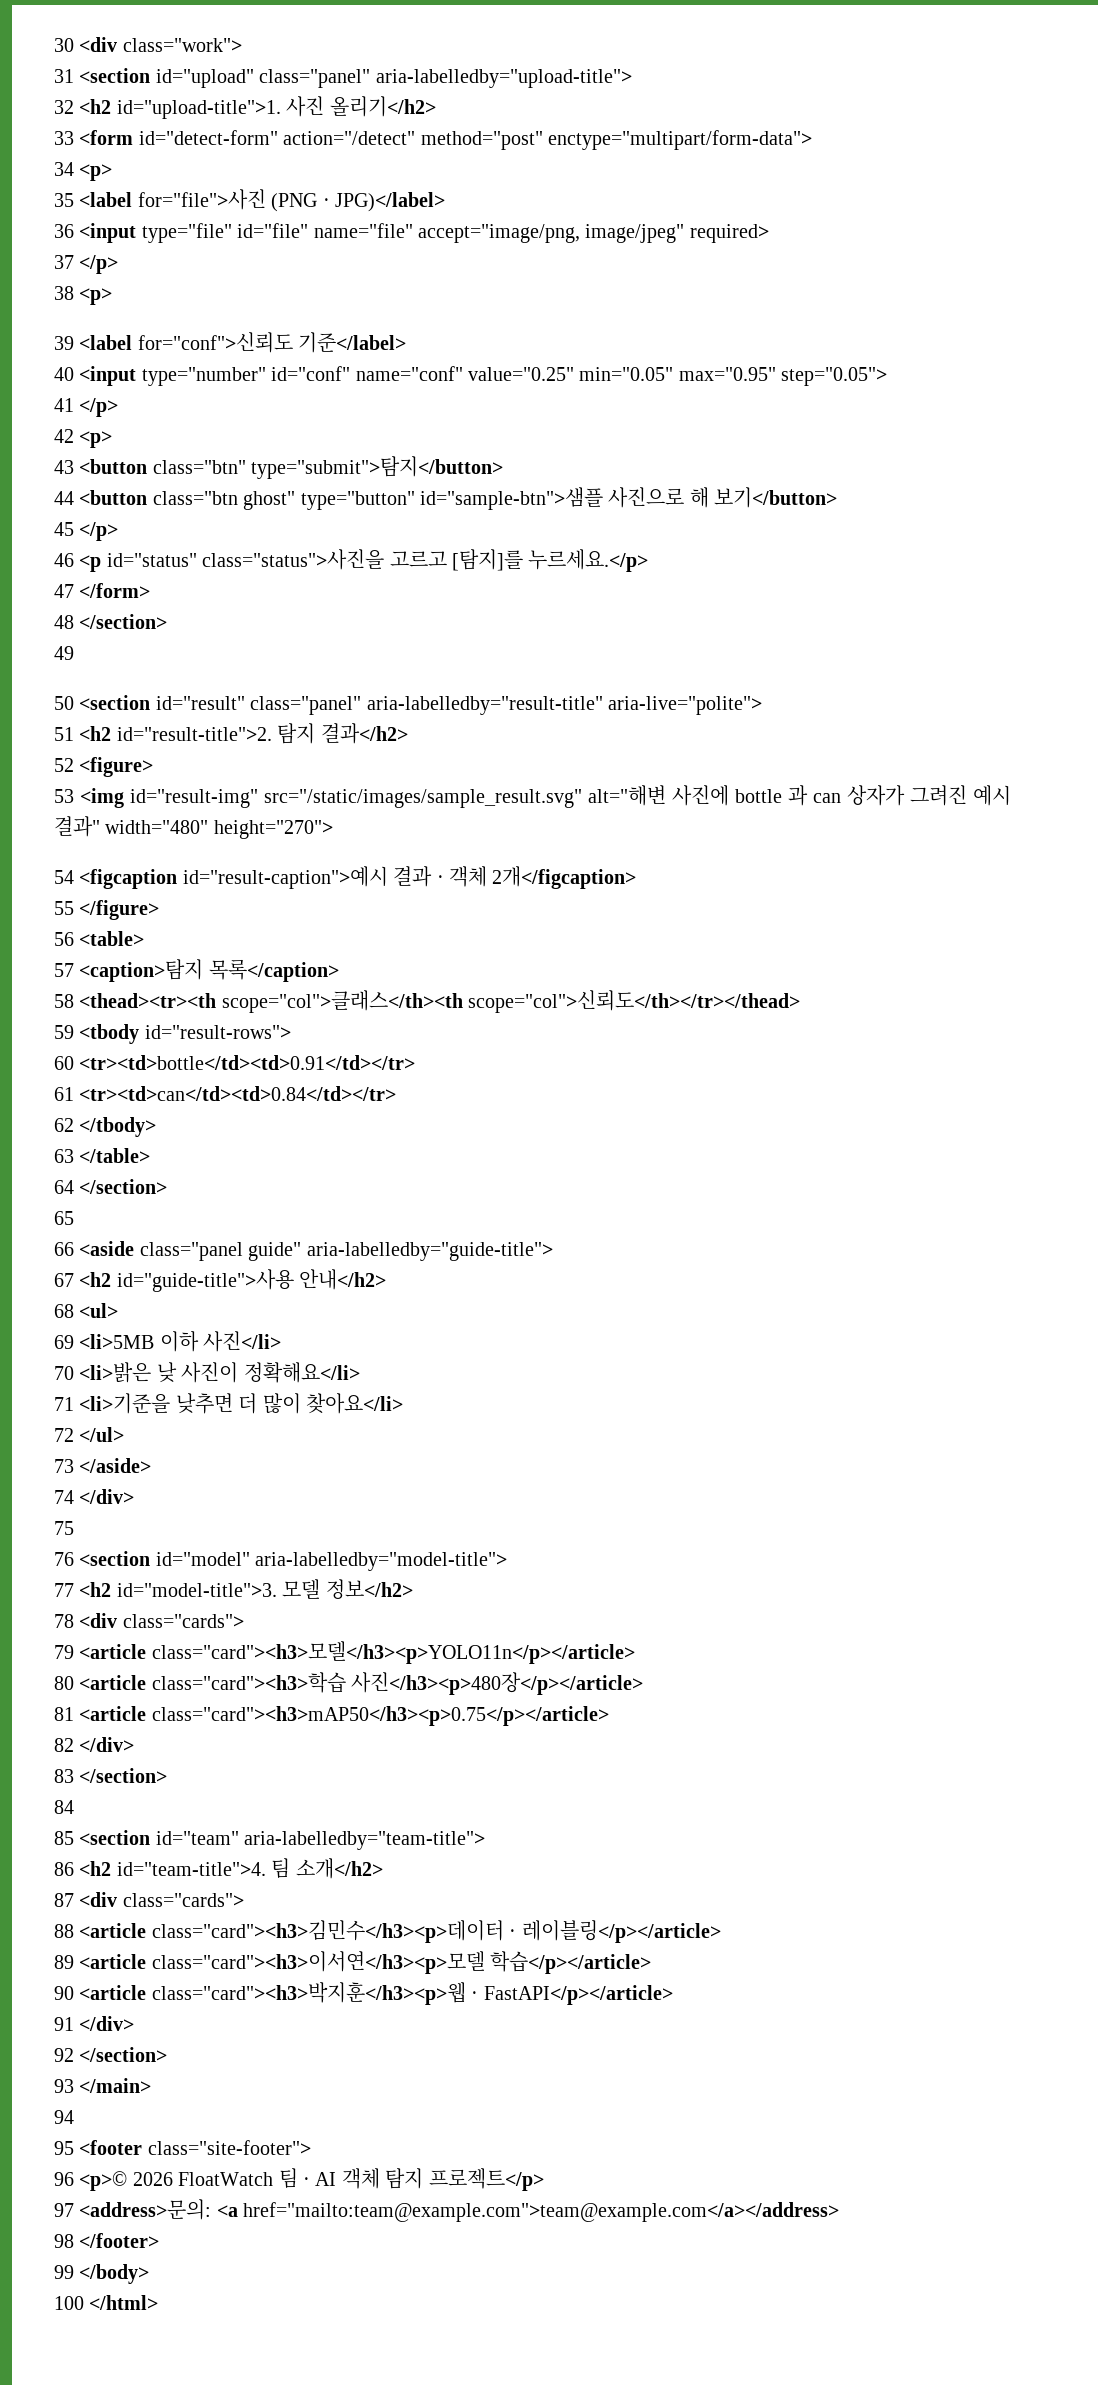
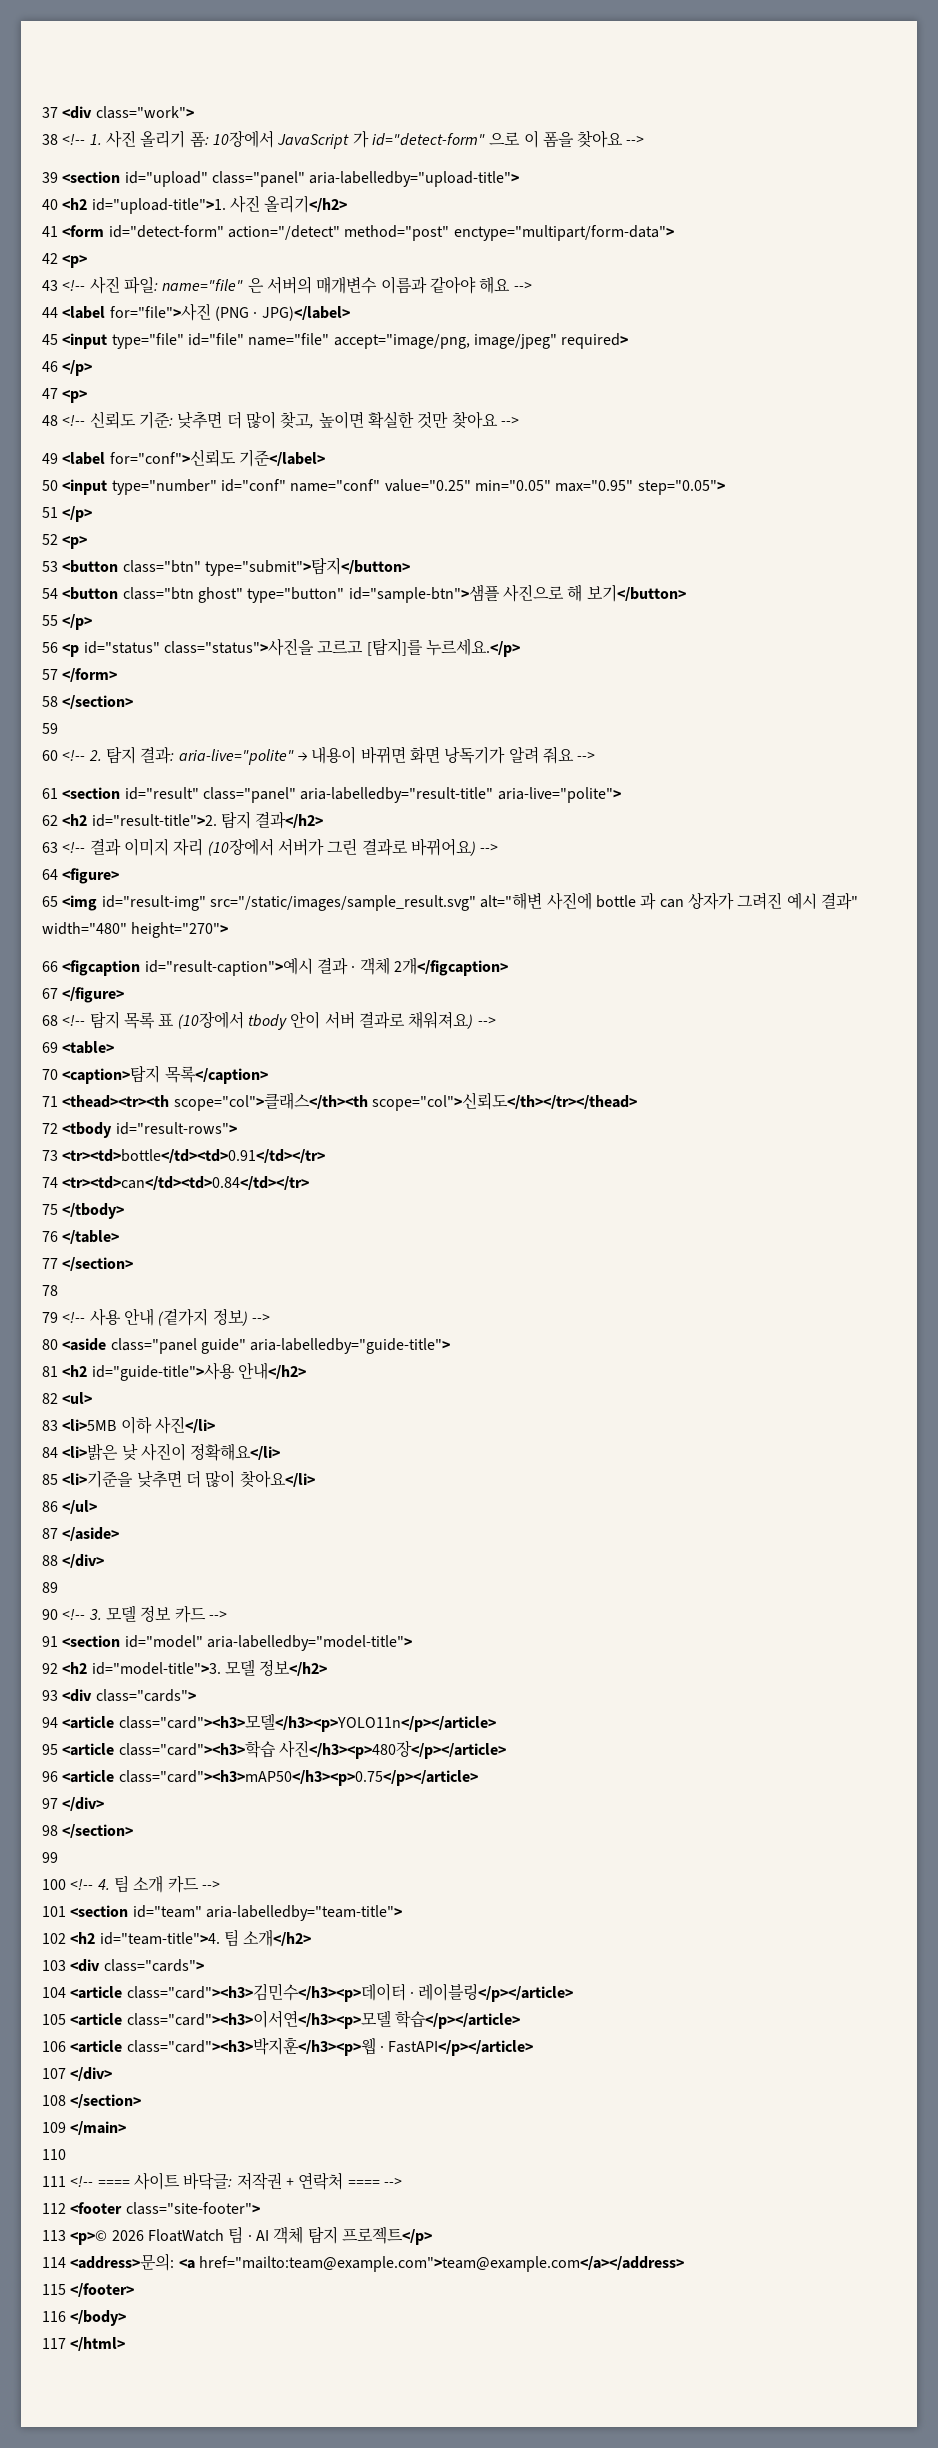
- 30 <div class="work">
+ 37 <div class="work">
- 31 <section id="upload" class="panel" aria-labelledby="upload-title">
+ 38 <!-- 1. 사진 올리기 폼: 10장에서 JavaScript 가 id="detect-form" 으로 이 폼을 찾아요 -->
+ 39 <section id="upload" class="panel" aria-labelledby="upload-title">
- 32 <h2 id="upload-title">1.
+ 40 <h2 id="upload-title">1.
- 33 <form id="detect-form" action="/detect" method="post" enctype="multipart/form-data">
+ 41 <form id="detect-form" action="/detect" method="post" enctype="multipart/form-data">
- 34 <p>
- 35 <label for="file">사진 (PNG · JPG)</label>
+ 42 <p>
+ 43 <!-- 사진 파일: name="file" 은 서버의 매개변수 이름과 같아야 해요 -->
+ 44 <label for="file">사진 (PNG · JPG)</label>
- 36 <input type="file" id="file" name="file" accept="image/png, image/jpeg" required>
+ 45 <input type="file" id="file" name="file" accept="image/png, image/jpeg" required>
- 37 </p>
- 38 <p>
- 39 <label for="conf">신뢰도 기준</label>
+ 46 </p>
+ 47 <p>
+ 48 <!-- 신뢰도 기준: 낮추면 더 많이 찾고, 높이면 확실한 것만 찾아요 -->
+ 49 <label for="conf">신뢰도 기준</label>
- 40 <input type="number" id="conf" name="conf" value="0.25" min="0.05" max="0.95" step="0.05">
+ 50 <input type="number" id="conf" name="conf" value="0.25" min="0.05" max="0.95" step="0.05">
- 41 </p>
- 42 <p>
- 43 <button class="btn" type="submit">탐지</button>
+ 51 </p>
+ 52 <p>
+ 53 <button class="btn" type="submit">탐지</button>
- 44 <button class="btn ghost" type="button" id="sample-btn">샘플 사진으로 해 보기</button>
+ 54 <button class="btn ghost" type="button" id="sample-btn">샘플 사진으로 해 보기</button>
- 45 </p>
- 46 <p id="status" class="status">사진을 고르고 [탐지]를 누르세요.</p>
+ 55 </p>
+ 56 <p id="status" class="status">사진을 고르고 [탐지]를 누르세요.</p>
- 47 </form>
+ 57 </form>
- 48 </section>
- 49
- 50 <section id="result" class="panel" aria-labelledby="result-title" aria-live="polite">
+ 58 </section>
+ 59
+ 60 <!-- 2. 탐지 결과: aria-live="polite" → 내용이 바뀌면 화면 낭독기가 알려 줘요 -->
+ 61 <section id="result" class="panel" aria-labelledby="result-title" aria-live="polite">
- 51 <h2 id="result-title">2.
+ 62 <h2 id="result-title">2.
- 52 <figure>
+ 63 <!-- 결과 이미지 자리 (10장에서 서버가 그린 결과로 바뀌어요) -->
+ 64 <figure>
- 53 <img id="result-img" src="/static/images/sample_result.svg" alt="해변 사진에 bottle 과 can 상자가 그려진 예시 결과" width="480" height="270">
+ 65 <img id="result-img" src="/static/images/sample_result.svg" alt="해변 사진에 bottle 과 can 상자가 그려진 예시 결과" width="480" height="270">
- 54 <figcaption id="result-caption">예시 결과 · 객체 2개</figcaption>
+ 66 <figcaption id="result-caption">예시 결과 · 객체 2개</figcaption>
- 55 </figure>
+ 67 </figure>
- 56 <table>
+ 68 <!-- 탐지 목록 표 (10장에서 tbody 안이 서버 결과로 채워져요) -->
+ 69 <table>
- 57 <caption>탐지 목록</caption>
+ 70 <caption>탐지 목록</caption>
- 58 <thead><tr><th scope="col">클래스</th><th scope="col">신뢰도</th></tr></thead>
+ 71 <thead><tr><th scope="col">클래스</th><th scope="col">신뢰도</th></tr></thead>
- 59 <tbody id="result-rows">
+ 72 <tbody id="result-rows">
- 60 <tr><td>bottle</td><td>0.91</td></tr>
+ 73 <tr><td>bottle</td><td>0.91</td></tr>
- 61 <tr><td>can</td><td>0.84</td></tr>
+ 74 <tr><td>can</td><td>0.84</td></tr>
- 62 </tbody>
+ 75 </tbody>
- 63 </table>
+ 76 </table>
- 64 </section>
- 65
- 66 <aside class="panel guide" aria-labelledby="guide-title">
+ 77 </section>
+ 78
+ 79 <!-- 사용 안내 (곁가지 정보) -->
+ 80 <aside class="panel guide" aria-labelledby="guide-title">
- 67 <h2 id="guide-title">사용 안내</h2>
+ 81 <h2 id="guide-title">사용 안내</h2>
- 68 <ul>
+ 82 <ul>
- 69 <li>5MB 이하 사진</li>
+ 83 <li>5MB 이하 사진</li>
- 70 <li>밝은 낮 사진이 정확해요</li>
+ 84 <li>밝은 낮 사진이 정확해요</li>
- 71 <li>기준을 낮추면 더 많이 찾아요</li>
+ 85 <li>기준을 낮추면 더 많이 찾아요</li>
- 72 </ul>
+ 86 </ul>
- 73 </aside>
+ 87 </aside>
- 74 </div>
- 75
- 76 <section id="model" aria-labelledby="model-title">
+ 88 </div>
+ 89
+ 90 <!-- 3. 모델 정보 카드 -->
+ 91 <section id="model" aria-labelledby="model-title">
- 77 <h2 id="model-title">3.
+ 92 <h2 id="model-title">3.
- 78 <div class="cards">
- 79 <article class="card"><h3>모델</h3><p>YOLO11n</p></article>
+ 93 <div class="cards">
+ 94 <article class="card"><h3>모델</h3><p>YOLO11n</p></article>
- 80 <article class="card"><h3>학습 사진</h3><p>480장</p></article>
+ 95 <article class="card"><h3>학습 사진</h3><p>480장</p></article>
- 81 <article class="card"><h3>mAP50</h3><p>0.75</p></article>
+ 96 <article class="card"><h3>mAP50</h3><p>0.75</p></article>
- 82 </div>
- 83 </section>
- 84
- 85 <section id="team" aria-labelledby="team-title">
+ 97 </div>
+ 98 </section>
+ 99
+ 100 <!-- 4. 팀 소개 카드 -->
+ 101 <section id="team" aria-labelledby="team-title">
- 86 <h2 id="team-title">4.
+ 102 <h2 id="team-title">4.
- 87 <div class="cards">
- 88 <article class="card"><h3>김민수</h3><p>데이터 · 레이블링</p></article>
+ 103 <div class="cards">
+ 104 <article class="card"><h3>김민수</h3><p>데이터 · 레이블링</p></article>
- 89 <article class="card"><h3>이서연</h3><p>모델 학습</p></article>
+ 105 <article class="card"><h3>이서연</h3><p>모델 학습</p></article>
- 90 <article class="card"><h3>박지훈</h3><p>웹 · FastAPI</p></article>
+ 106 <article class="card"><h3>박지훈</h3><p>웹 · FastAPI</p></article>
- 91 </div>
- 92 </section>
- 93 </main>
+ 107 </div>
+ 108 </section>
+ 109 </main>
- 94
- 95 <footer class="site-footer">
+ 110
+ 111 <!-- ==== 사이트 바닥글: 저작권 + 연락처 ==== -->
+ 112 <footer class="site-footer">
- 96 <p>© 2026 FloatWatch 팀 · AI 객체 탐지 프로젝트</p>
+ 113 <p>© 2026 FloatWatch 팀 · AI 객체 탐지 프로젝트</p>
- 97 <address>문의: <a href="mailto:team@example.com">team@example.com</a></address>
+ 114 <address>문의: <a href="mailto:team@example.com">team@example.com</a></address>
- 98 </footer>
+ 115 </footer>
- 99 </body>
+ 116 </body>
- 100 </html>
+ 117 </html>

